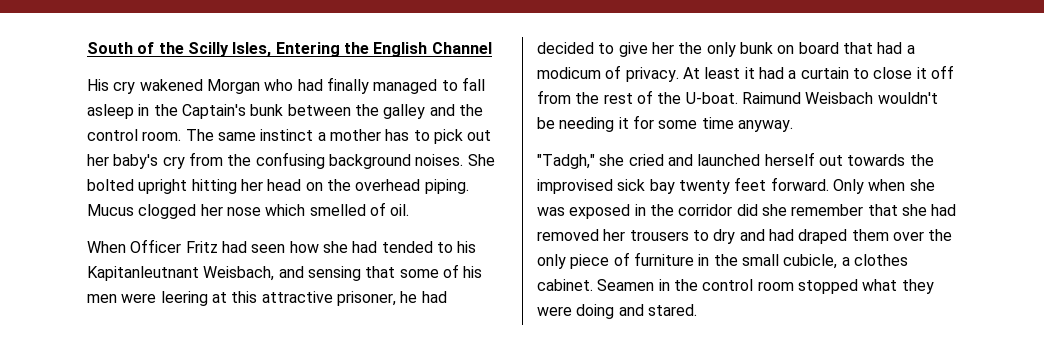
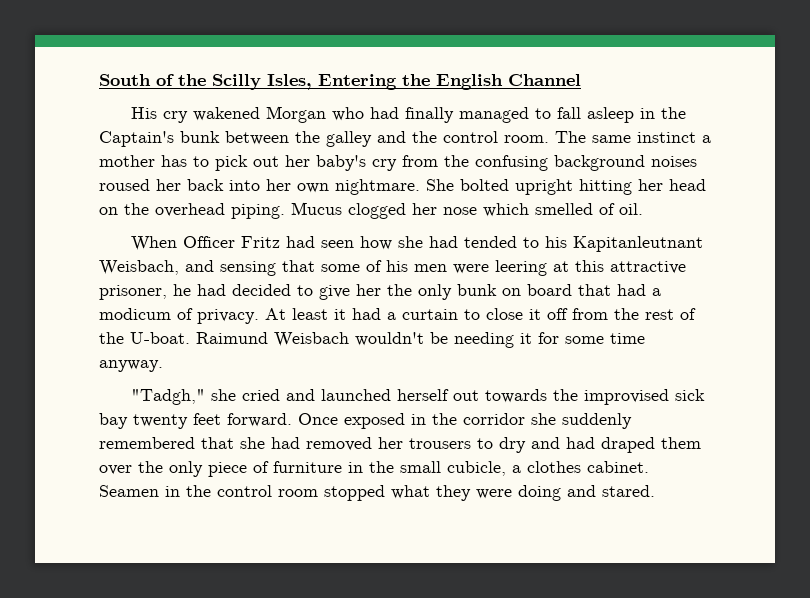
- The same instinct a mother has to pick out her baby's cry from the confusing background noises.
+ The same instinct a mother has to pick out her baby's cry from the confusing background noises roused her back into her own nightmare.
- Only when she was exposed in the corridor did she remember that she had removed her trousers to dry and had draped them over the only piece of furniture in the small cubicle, a clothes cabinet.
+ Once exposed in the corridor she suddenly remembered that she had removed her trousers to dry and had draped them over the only piece of furniture in the small cubicle, a clothes cabinet.

